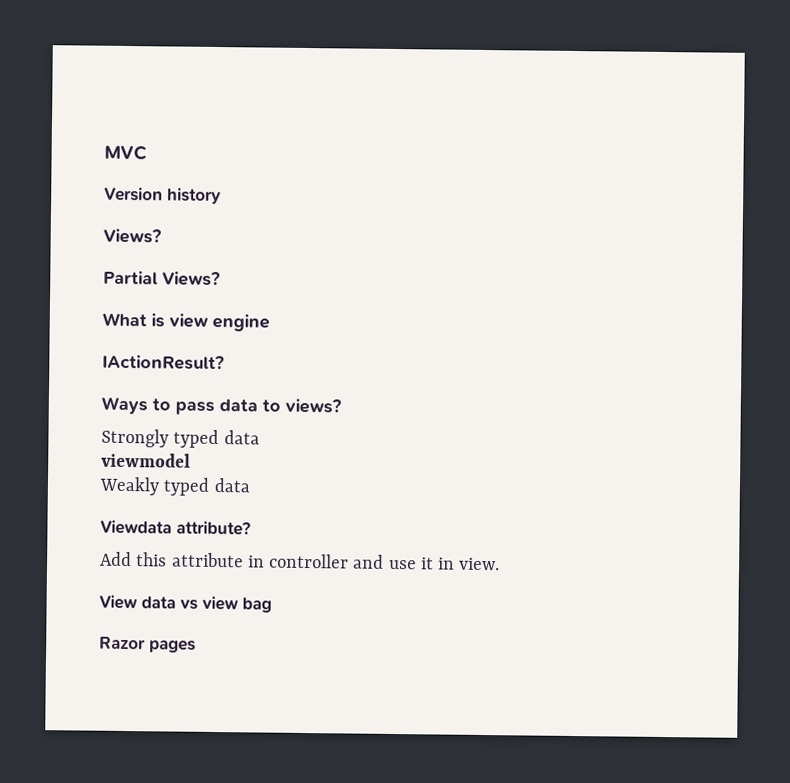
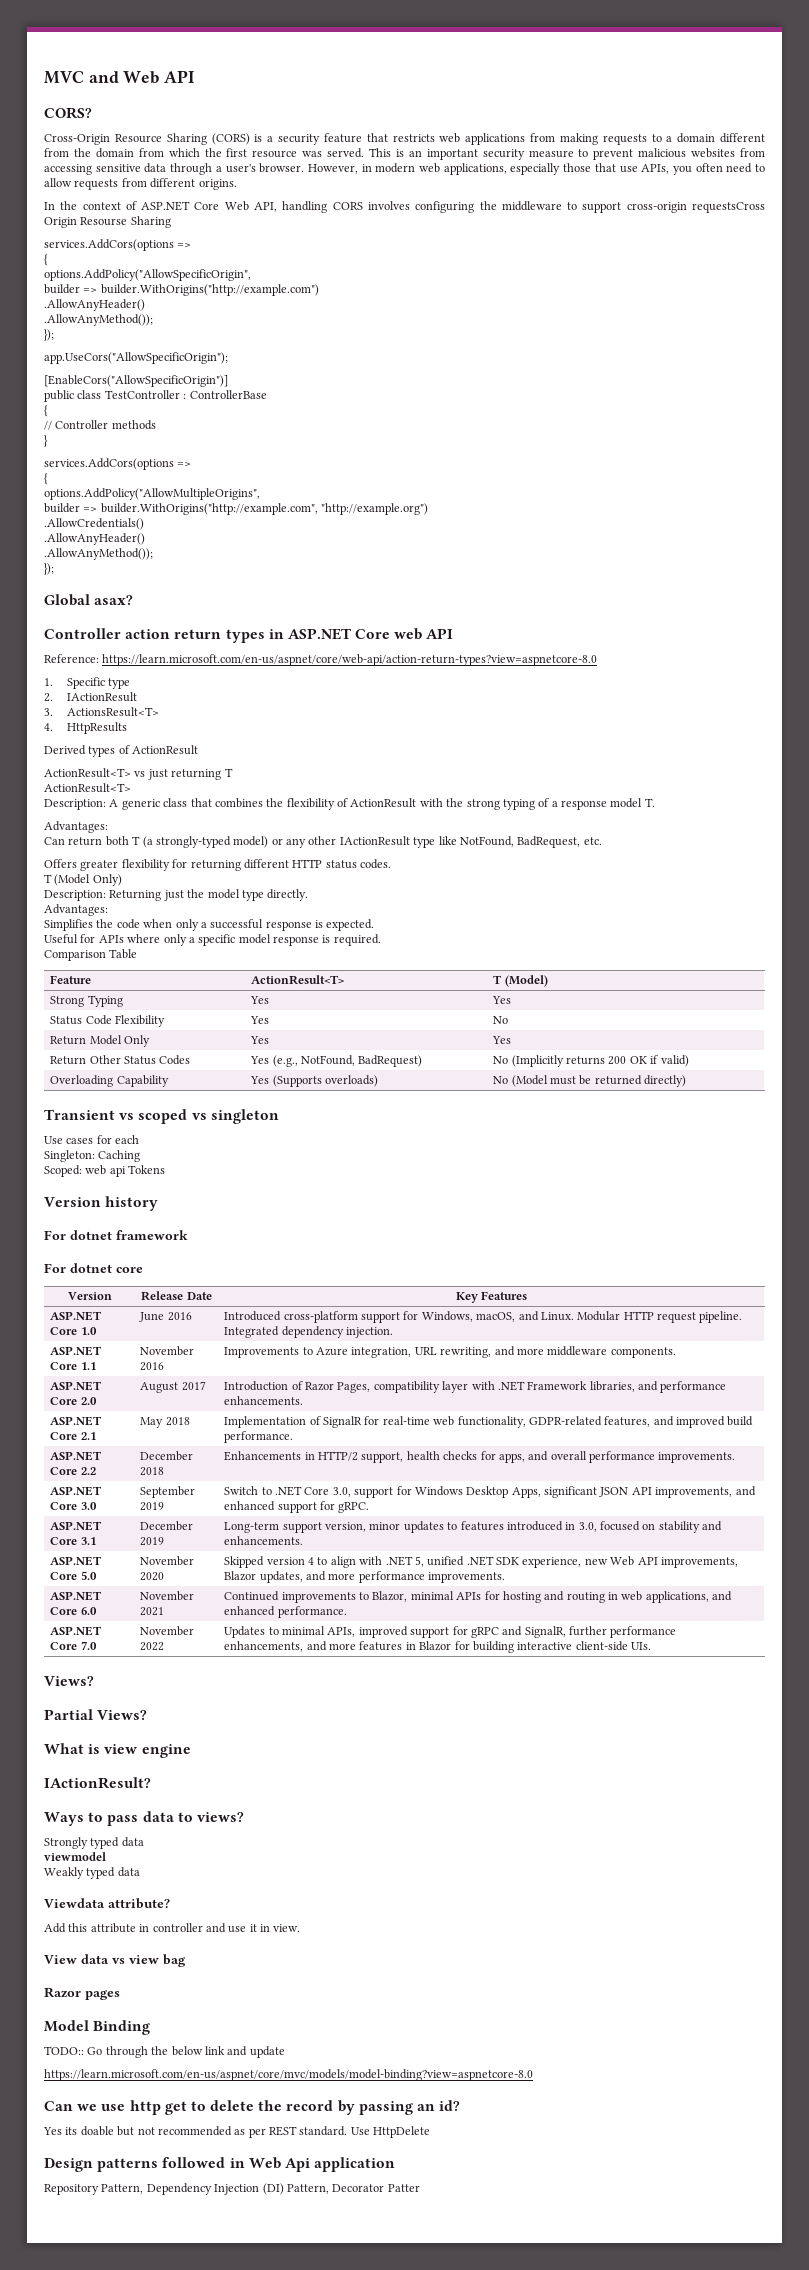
- MVC
+ MVC and Web API
+ CORS?
+ Cross-Origin Resource Sharing (CORS) is a security feature that restricts web applications from making requests to a domain different from the domain from which the first resource was served. This is an important security measure to prevent malicious websites from accessing sensitive data through a user's browser. However, in modern web applications, especially those that use APIs, you often need to allow requests from different origins.
+ In the context of ASP.NET Core Web API, handling CORS involves configuring the middleware to support cross-origin requestsCross Origin Resourse Sharing
+ services.AddCors(options =>
+ {
+ options.AddPolicy("AllowSpecificOrigin",
+ builder => builder.WithOrigins("http://example.com")
+ .AllowAnyHeader()
+ .AllowAnyMethod());
+ });
+ app.UseCors("AllowSpecificOrigin");
+ [EnableCors("AllowSpecificOrigin")]
+ public class TestController : ControllerBase
+ {
+ // Controller methods
+ }
+ services.AddCors(options =>
+ {
+ options.AddPolicy("AllowMultipleOrigins",
+ builder => builder.WithOrigins("http://example.com", "http://example.org")
+ .AllowCredentials()
+ .AllowAnyHeader()
+ .AllowAnyMethod());
+ });
+ Global asax?
+ Controller action return types in ASP.NET Core web API
+ Reference: https://learn.microsoft.com/en-us/aspnet/core/web-api/action-return-types?view=aspnetcore-8.0
+ 1. Specific type
+ 2. IActionResult
+ 3. ActionsResult<T>
+ 4. HttpResults
+ Derived types of ActionResult
+ ActionResult<T> vs just returning T
+ ActionResult<T>
+ Description: A generic class that combines the flexibility of ActionResult with the strong typing of a response model T.
+ Advantages:
+ Can return both T (a strongly-typed model) or any other IActionResult type like NotFound, BadRequest, etc.
+ Offers greater flexibility for returning different HTTP status codes.
+ T (Model Only)
+ Description: Returning just the model type directly.
+ Advantages:
+ Simplifies the code when only a successful response is expected.
+ Useful for APIs where only a specific model response is required.
+ Comparison Table
+ Feature | ActionResult<T> | T (Model)
+ Strong Typing | Yes | Yes
+ Status Code Flexibility | Yes | No
+ Return Model Only | Yes | Yes
+ Return Other Status Codes | Yes (e.g., NotFound, BadRequest) | No (Implicitly returns 200 OK if valid)
+ Overloading Capability | Yes (Supports overloads) | No (Model must be returned directly)
+ Transient vs scoped vs singleton
+ Use cases for each
+ Singleton: Caching
+ Scoped: web api Tokens
  Version history
+ For dotnet framework
+ For dotnet core
+ Version | Release Date | Key Features
+ ASP.NET Core 1.0 | June 2016 | Introduced cross-platform support for Windows, macOS, and Linux. Modular HTTP request pipeline. Integrated dependency injection.
+ ASP.NET Core 1.1 | November 2016 | Improvements to Azure integration, URL rewriting, and more middleware components.
+ ASP.NET Core 2.0 | August 2017 | Introduction of Razor Pages, compatibility layer with .NET Framework libraries, and performance enhancements.
+ ASP.NET Core 2.1 | May 2018 | Implementation of SignalR for real-time web functionality, GDPR-related features, and improved build performance.
+ ASP.NET Core 2.2 | December 2018 | Enhancements in HTTP/2 support, health checks for apps, and overall performance improvements.
+ ASP.NET Core 3.0 | September 2019 | Switch to .NET Core 3.0, support for Windows Desktop Apps, significant JSON API improvements, and enhanced support for gRPC.
+ ASP.NET Core 3.1 | December 2019 | Long-term support version, minor updates to features introduced in 3.0, focused on stability and enhancements.
+ ASP.NET Core 5.0 | November 2020 | Skipped version 4 to align with .NET 5, unified .NET SDK experience, new Web API improvements, Blazor updates, and more performance improvements.
+ ASP.NET Core 6.0 | November 2021 | Continued improvements to Blazor, minimal APIs for hosting and routing in web applications, and enhanced performance.
+ ASP.NET Core 7.0 | November 2022 | Updates to minimal APIs, improved support for gRPC and SignalR, further performance enhancements, and more features in Blazor for building interactive client-side UIs.
+ Model Binding
+ TODO:: Go through the below link and update
+ https://learn.microsoft.com/en-us/aspnet/core/mvc/models/model-binding?view=aspnetcore-8.0
+ Can we use http get to delete the record by passing an id?
+ Yes its doable but not recommended as per REST standard. Use HttpDelete
+ Design patterns followed in Web Api application
+ Repository Pattern, Dependency Injection (DI) Pattern, Decorator Patter

